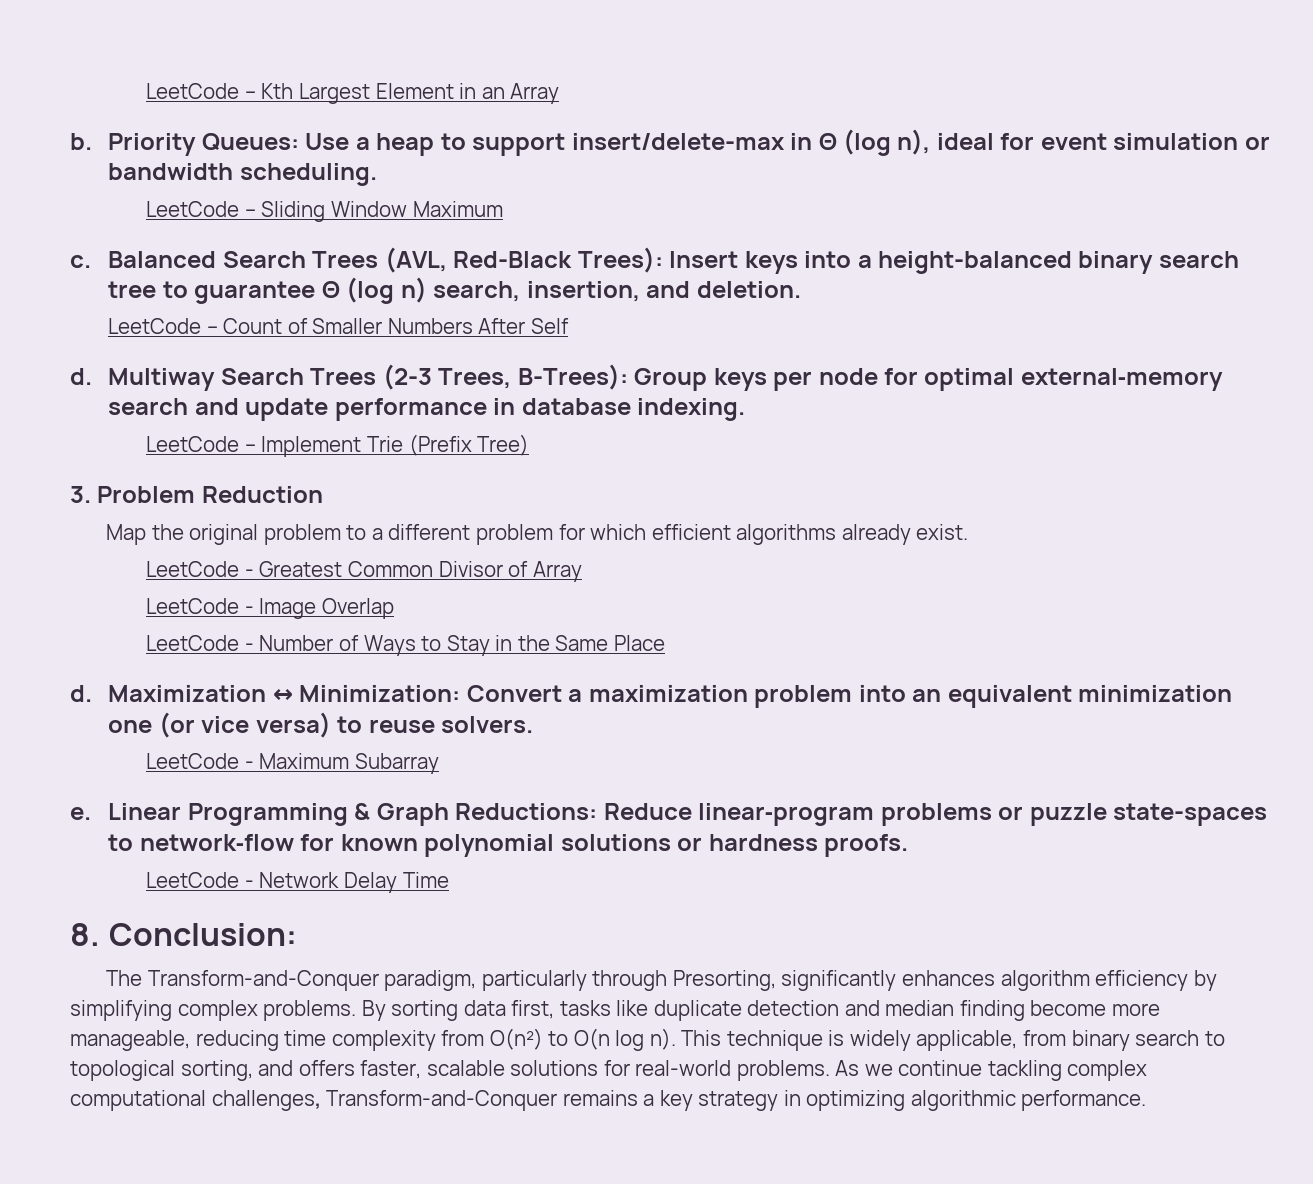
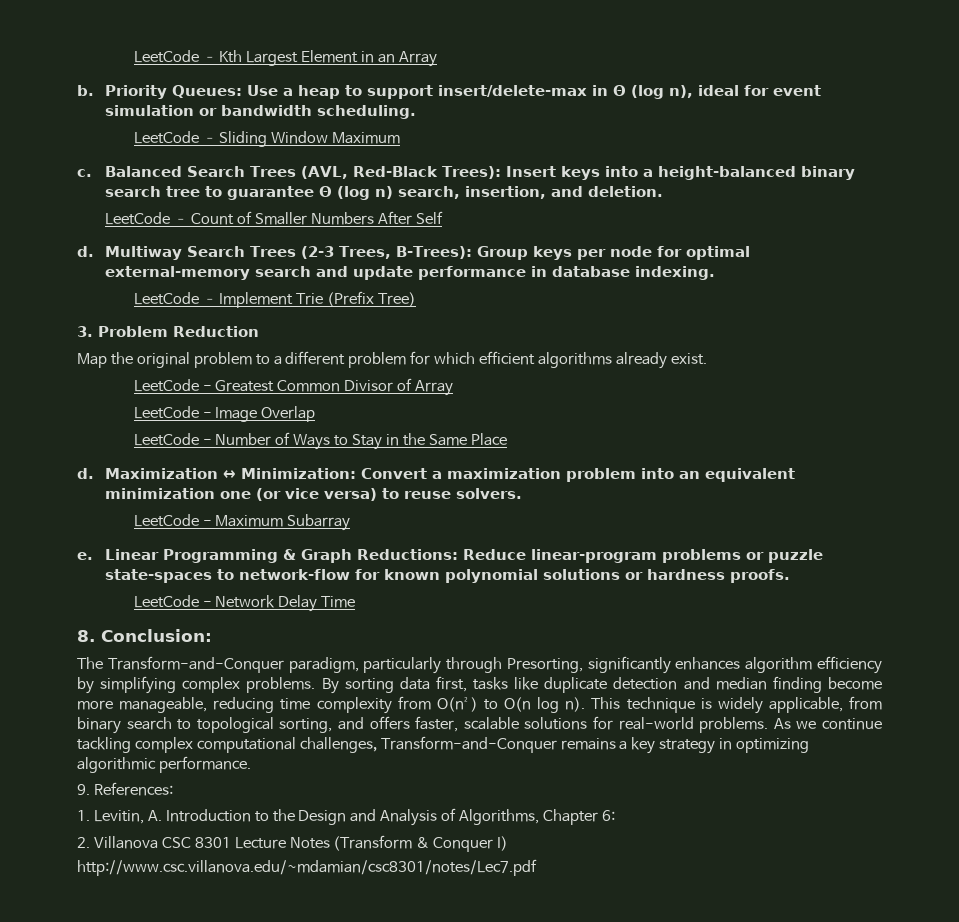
+ 9. References:
+ 1. Levitin, A. Introduction to the Design and Analysis of Algorithms, Chapter 6:
+ 2. Villanova CSC 8301 Lecture Notes (Transform & Conquer I)
+ http://www.csc.villanova.edu/~mdamian/csc8301/notes/Lec7.pdf

